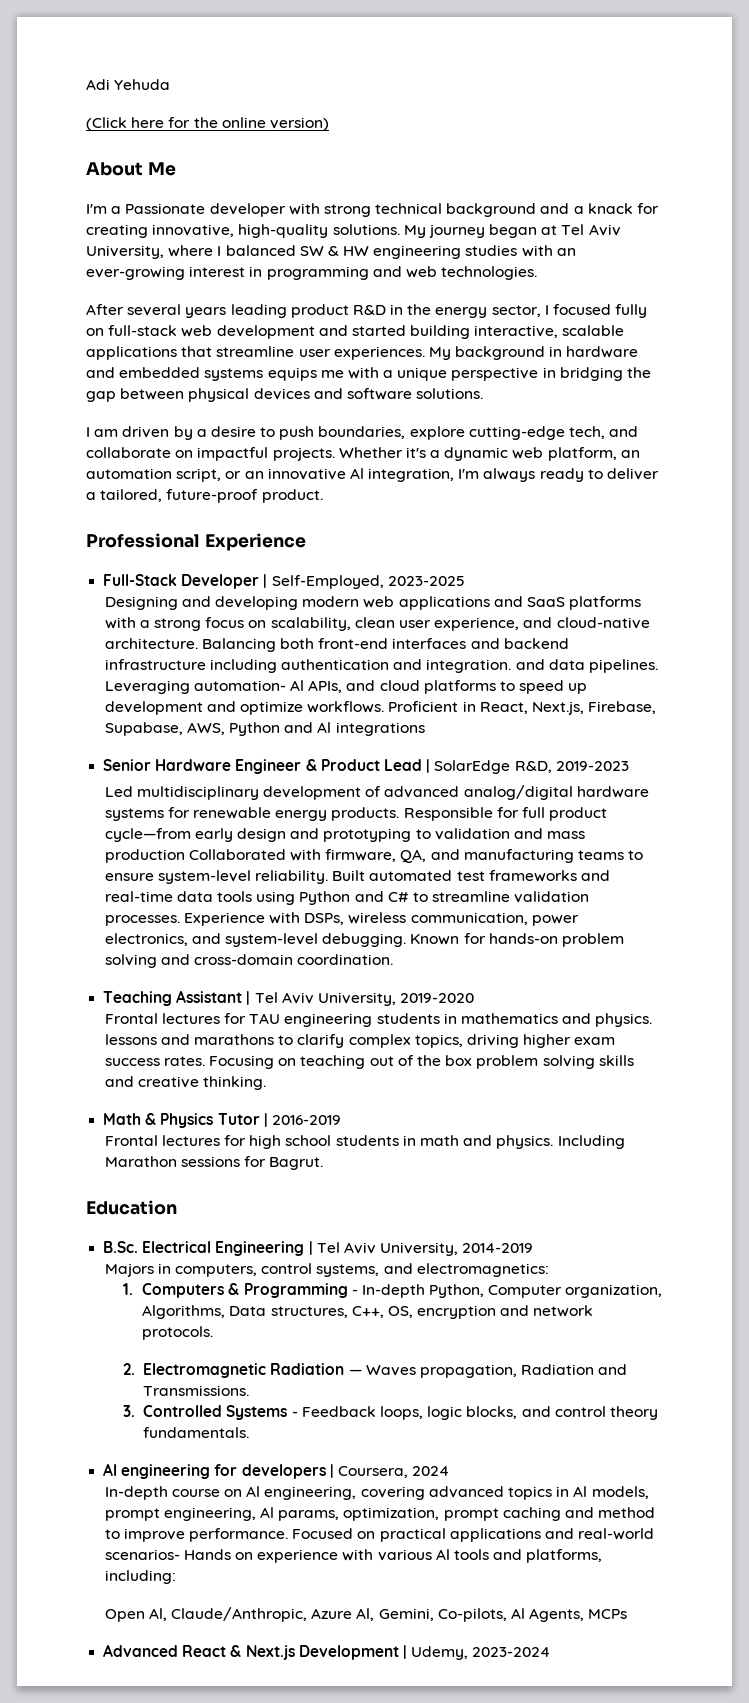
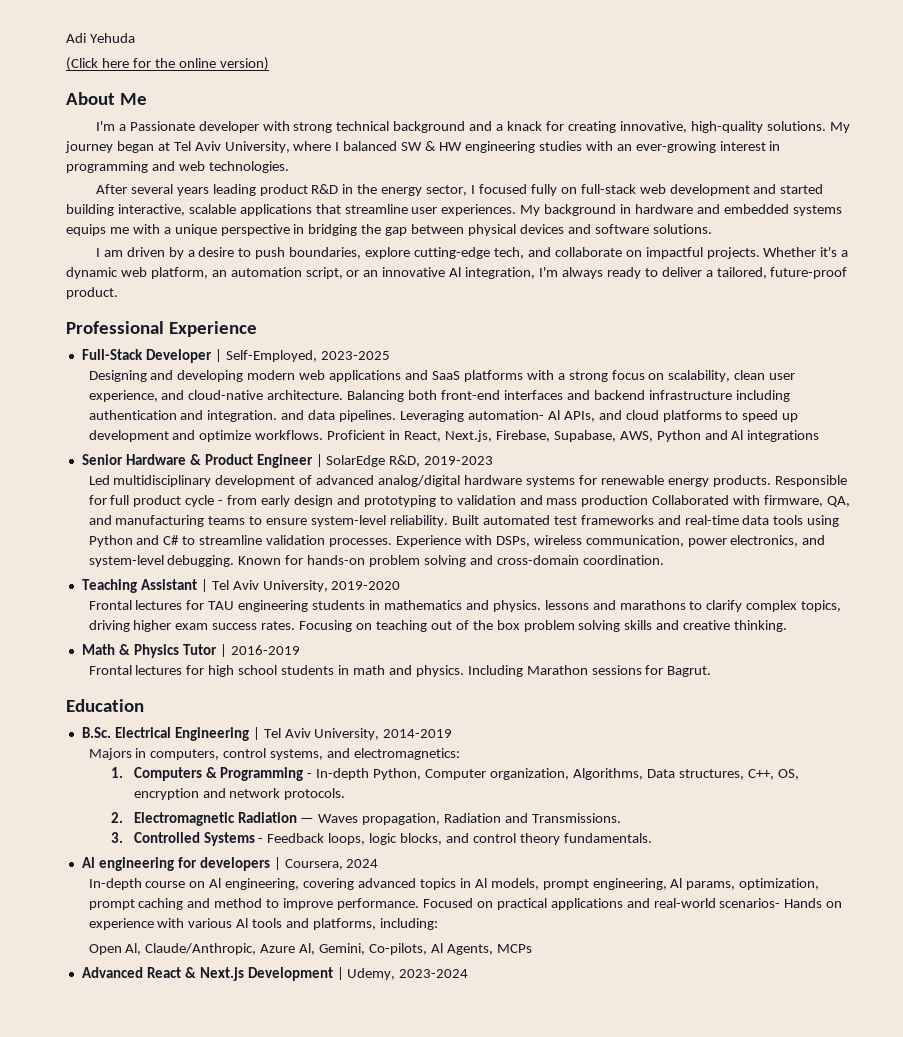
- Senior Hardware Engineer & Product Lead | SolarEdge R&D, 2019-2023
+ Senior Hardware & Product Engineer | SolarEdge R&D, 2019-2023
- Responsible for full product cycle—from early design and prototyping to validation and mass production Collaborated with firmware, QA, and manufacturing teams to ensure system-level reliability.
+ Responsible for full product cycle - from early design and prototyping to validation and mass production Collaborated with firmware, QA, and manufacturing teams to ensure system-level reliability.

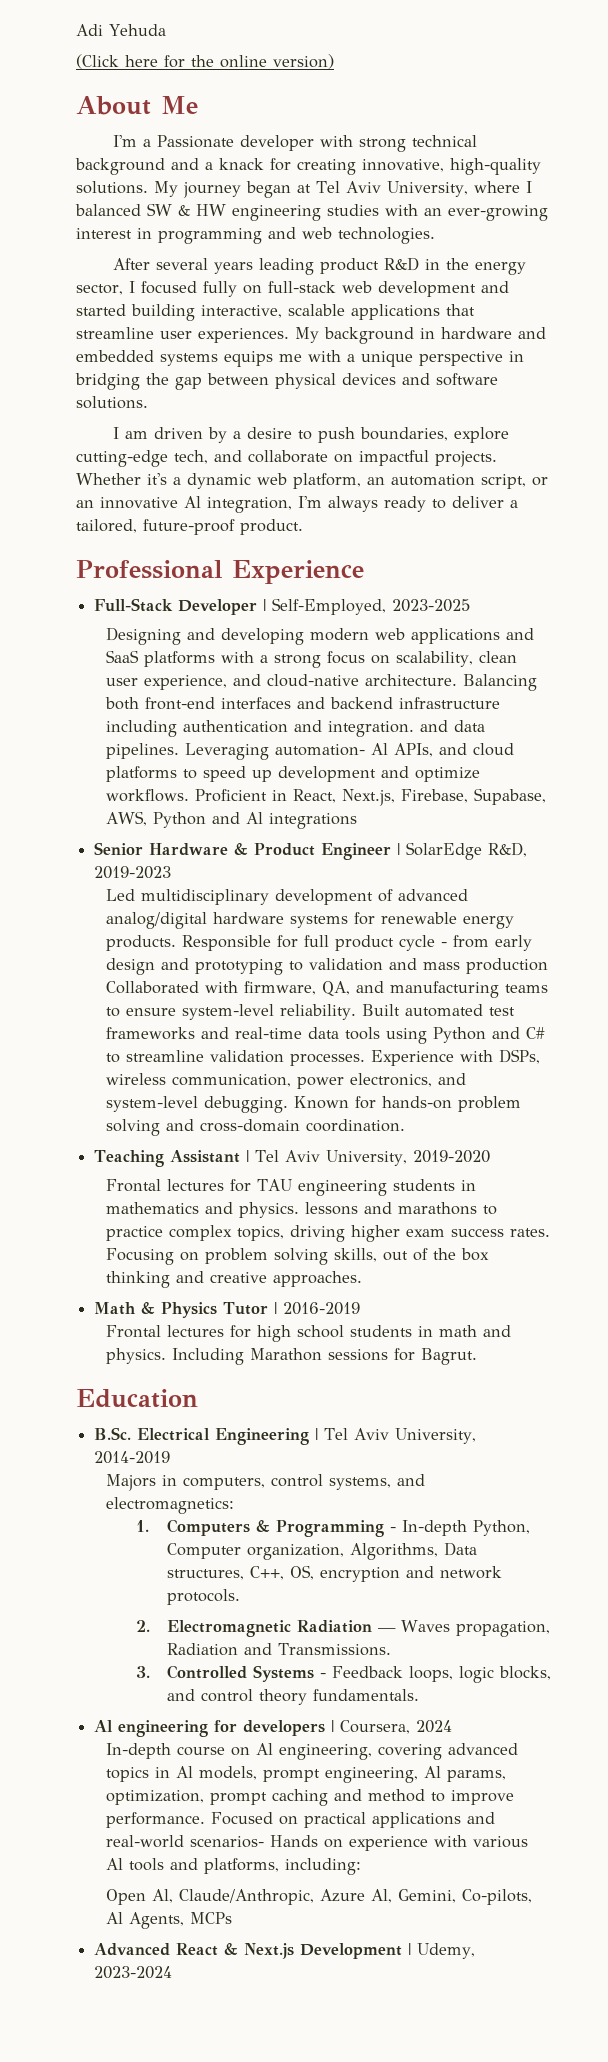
- Frontal lectures for TAU engineering students in mathematics and physics. lessons and marathons to clarify complex topics, driving higher exam success rates.
+ Frontal lectures for TAU engineering students in mathematics and physics. lessons and marathons to practice complex topics, driving higher exam success rates.
- Focusing on teaching out of the box problem solving skills and creative thinking.
+ Focusing on problem solving skills, out of the box thinking and creative approaches.

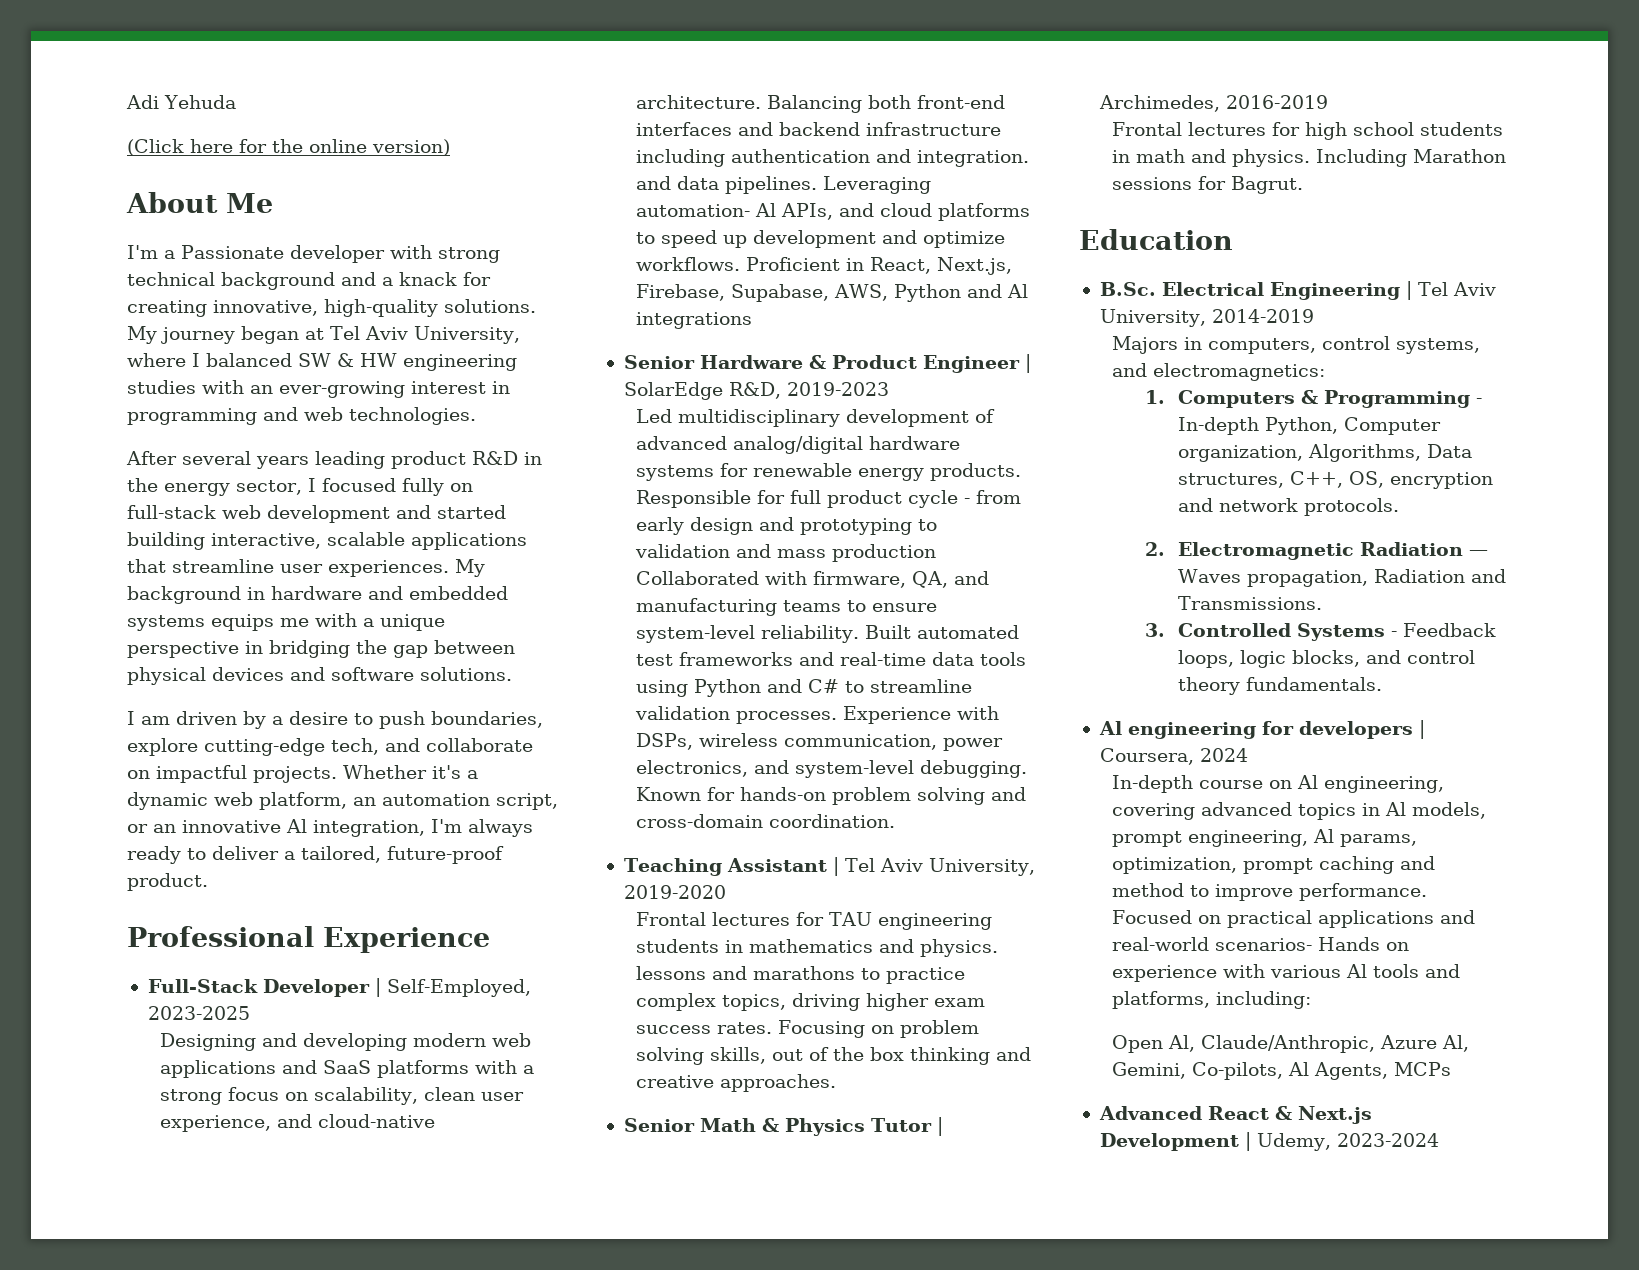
- Math & Physics Tutor | 2016-2019
+ Senior Math & Physics Tutor | Archimedes, 2016-2019

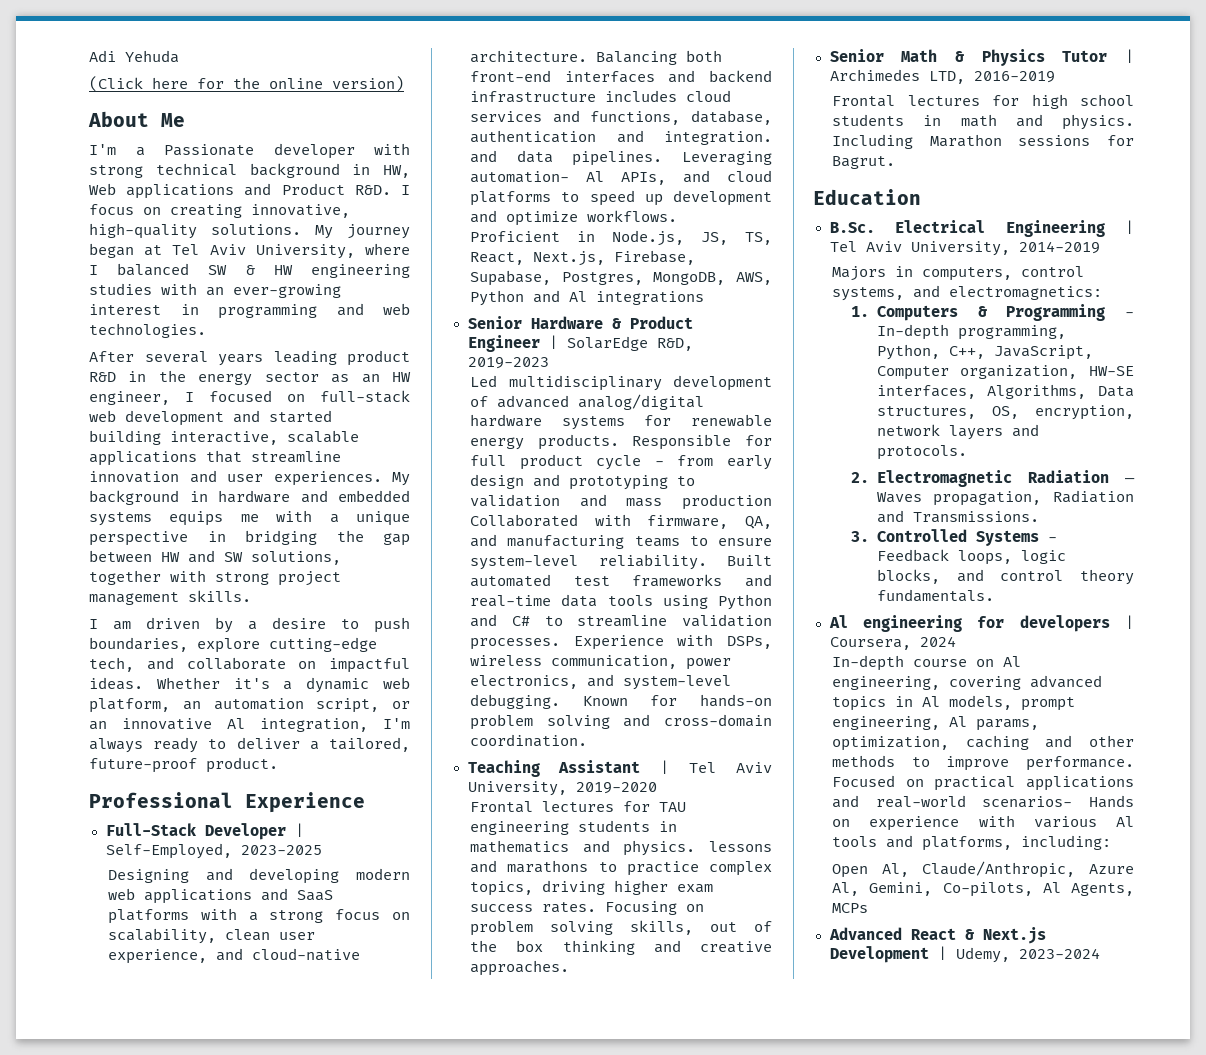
- I'm a Passionate developer with strong technical background and a knack for creating innovative, high-quality solutions.
+ I'm a Passionate developer with strong technical background in HW, Web applications and Product R&D. I focus on creating innovative, high-quality solutions.
- After several years leading product R&D in the energy sector, I focused fully on full-stack web development and started building interactive, scalable applications that streamline user experiences.
+ After several years leading product R&D in the energy sector as an HW engineer, I focused on full-stack web development and started building interactive, scalable applications that streamline innovation and user experiences.
- My background in hardware and embedded systems equips me with a unique perspective in bridging the gap between physical devices and software solutions.
+ My background in hardware and embedded systems equips me with a unique perspective in bridging the gap between HW and SW solutions, together with strong project management skills.
- I am driven by a desire to push boundaries, explore cutting-edge tech, and collaborate on impactful projects.
+ I am driven by a desire to push boundaries, explore cutting-edge tech, and collaborate on impactful ideas.
- Balancing both front-end interfaces and backend infrastructure including authentication and integration. and data pipelines.
+ Balancing both front-end interfaces and backend infrastructure includes cloud services and functions, database, authentication and integration. and data pipelines.
- Proficient in React, Next.js, Firebase, Supabase, AWS, Python and Al integrations
+ Proficient in Node.js, JS, TS, React, Next.js, Firebase, Supabase, Postgres, MongoDB, AWS, Python and Al integrations
- Senior Math & Physics Tutor | Archimedes, 2016-2019
+ Senior Math & Physics Tutor | Archimedes LTD, 2016-2019
- 1. Computers & Programming - In-depth Python, Computer organization, Algorithms, Data structures, C++, OS, encryption and network protocols.
+ 1. Computers & Programming - In-depth programming, Python, C++, JavaScript, Computer organization, HW-SE interfaces, Algorithms, Data structures, OS, encryption, network layers and protocols.
- In-depth course on Al engineering, covering advanced topics in Al models, prompt engineering, Al params, optimization, prompt caching and method to improve performance.
+ In-depth course on Al engineering, covering advanced topics in Al models, prompt engineering, Al params, optimization, caching and other methods to improve performance.

